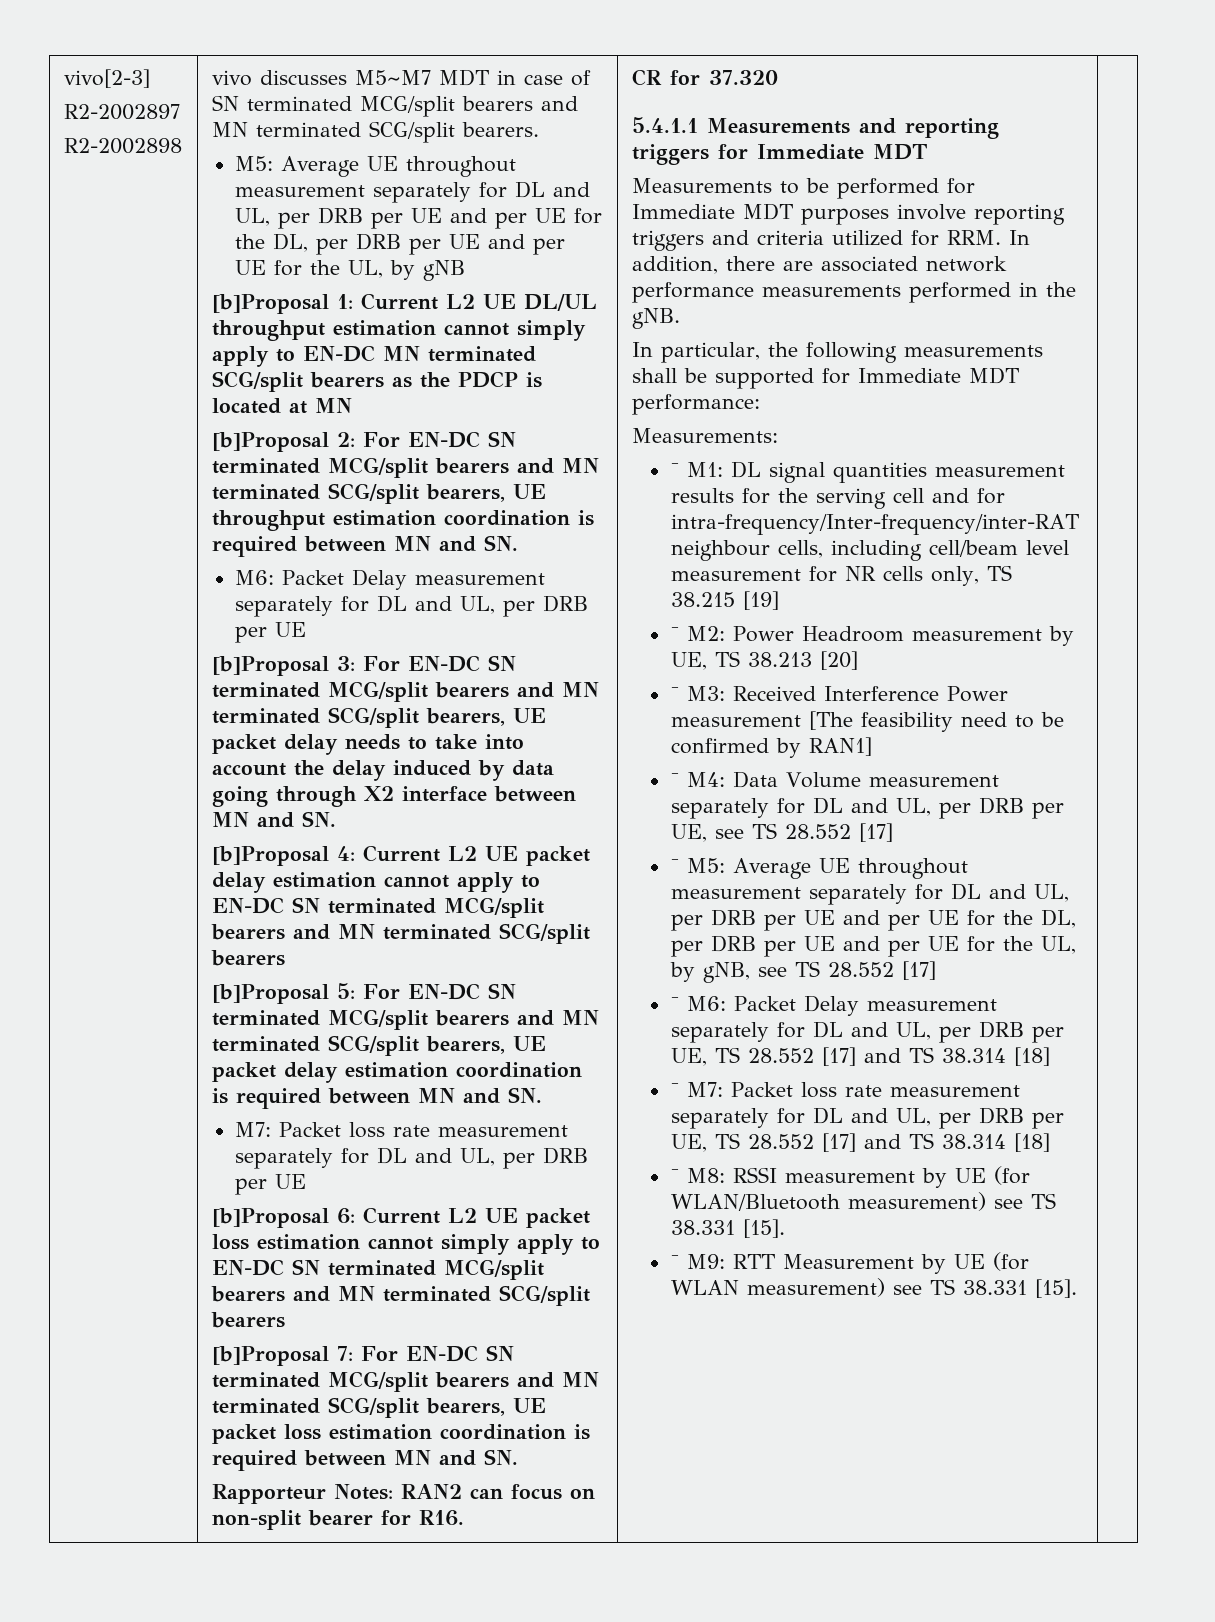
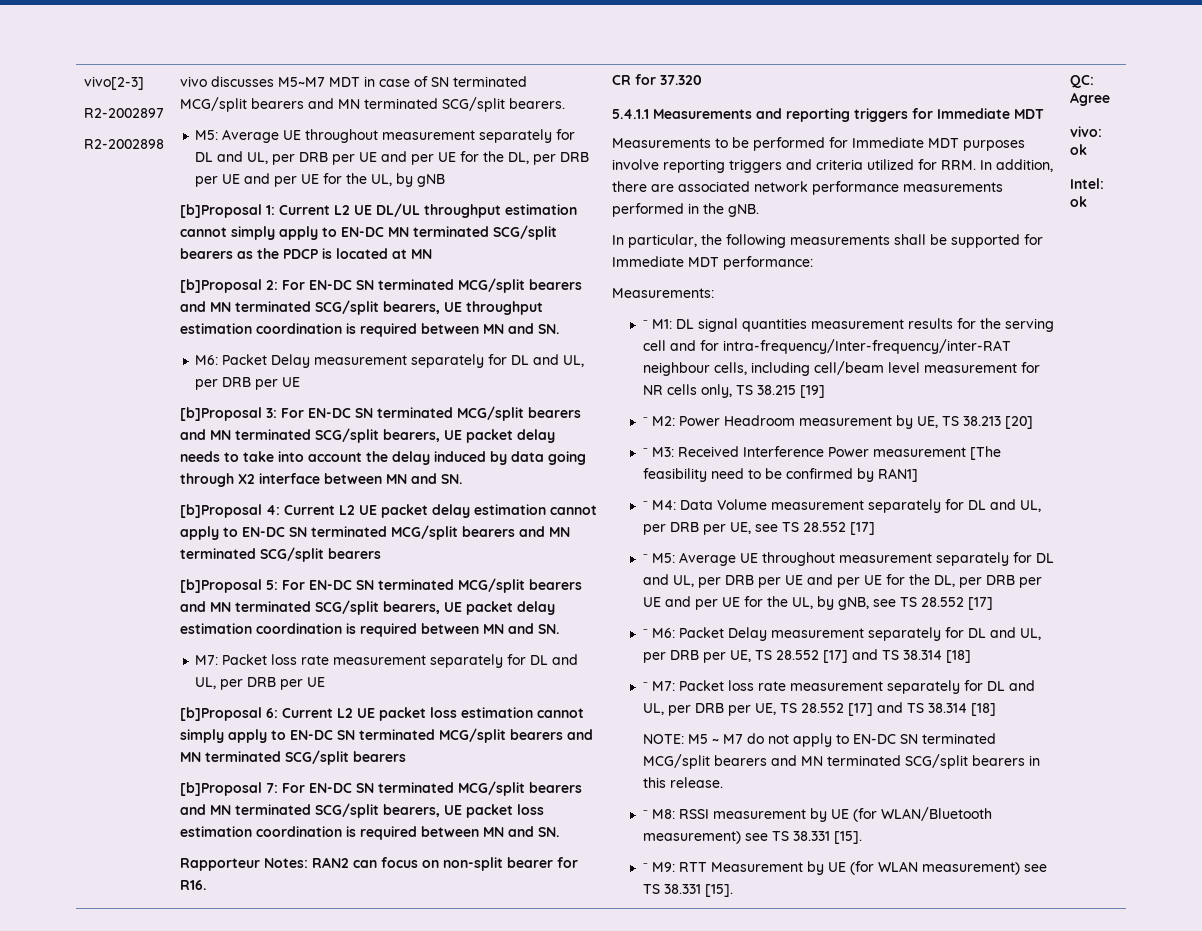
+ NOTE: M5 ~ M7 do not apply to EN-DC SN terminated MCG/split bearers and MN terminated SCG/split bearers in this release.
+ QC: Agree
+ vivo: ok
+ Intel: ok

